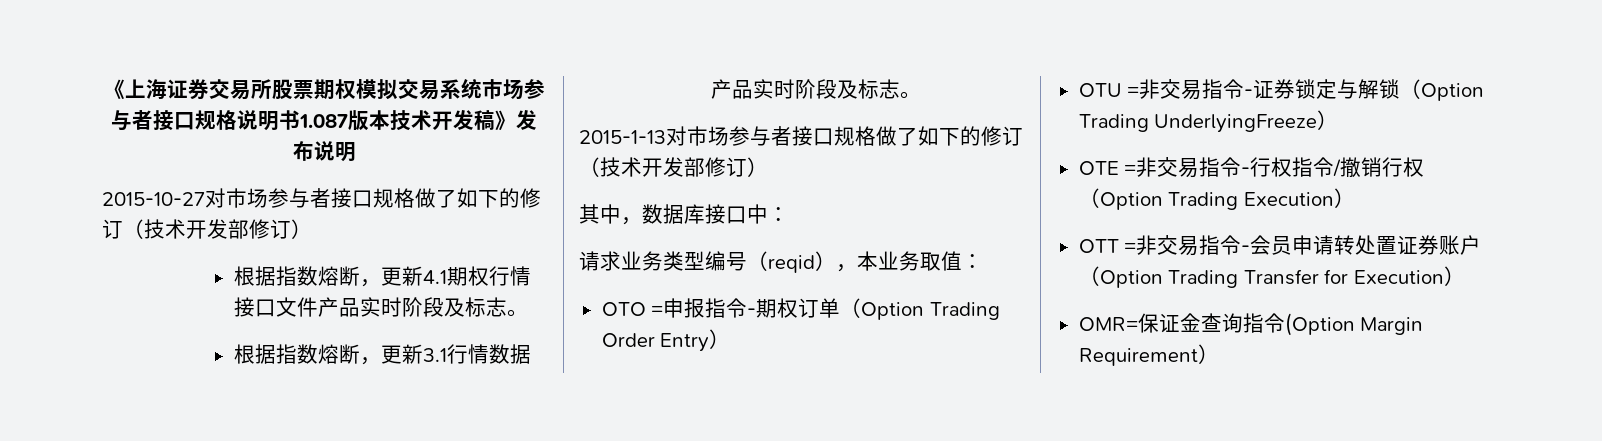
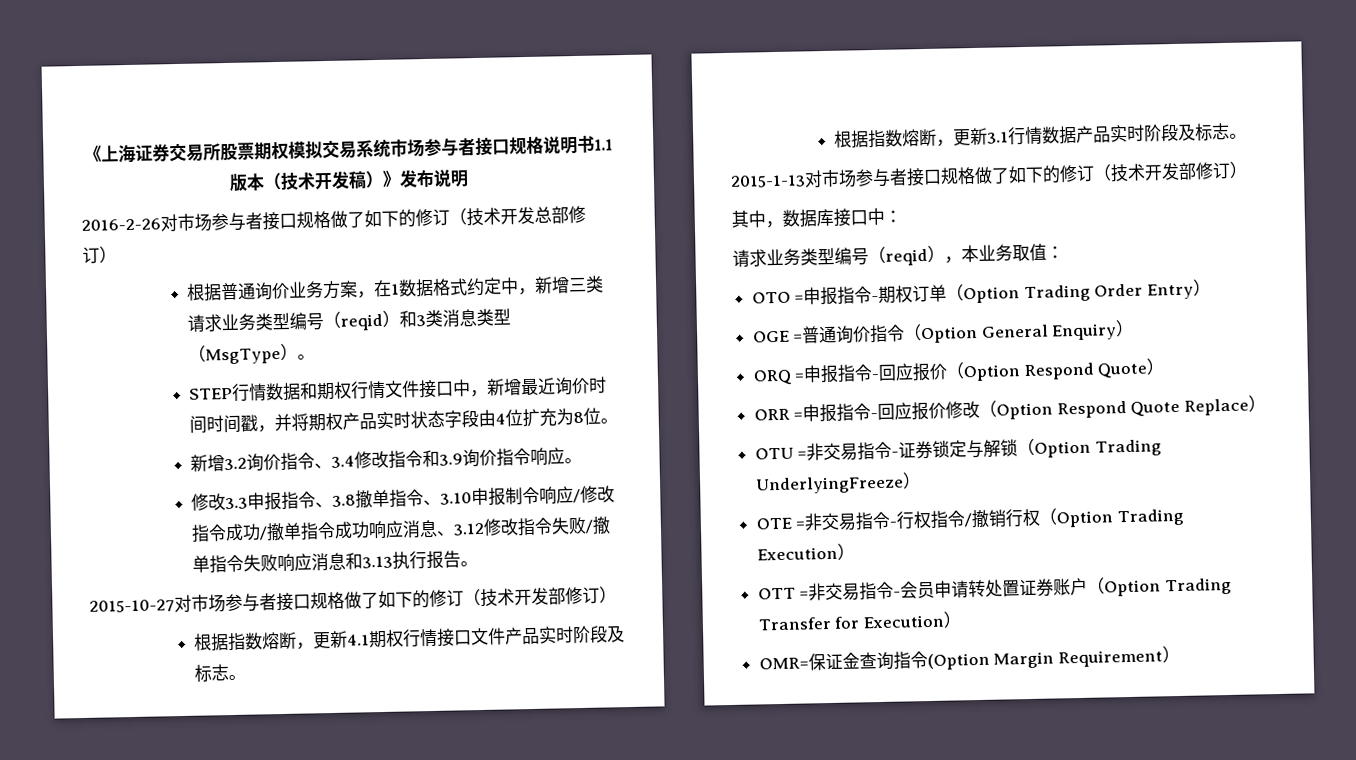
- 《上海证券交易所股票期权模拟交易系统市场参与者接口规格说明书1.087版本技术开发稿》发布说明
+ 《上海证券交易所股票期权模拟交易系统市场参与者接口规格说明书1.1版本（技术开发稿）》发布说明
+ 2016-2-26对市场参与者接口规格做了如下的修订（技术开发总部修订）
+ 根据普通询价业务方案，在1数据格式约定中，新增三类请求业务类型编号（reqid）和3类消息类型（MsgType）。
+ STEP行情数据和期权行情文件接口中，新增最近询价时间时间戳，并将期权产品实时状态字段由4位扩充为8位。
+ 新增3.2询价指令、3.4修改指令和3.9询价指令响应。
+ 修改3.3申报指令、3.8撤单指令、3.10申报制令响应/修改指令成功/撤单指令成功响应消息、3.12修改指令失败/撤单指令失败响应消息和3.13执行报告。
+ OGE =普通询价指令（Option General Enquiry）
+ ORQ =申报指令-回应报价（Option Respond Quote）
+ ORR =申报指令-回应报价修改（Option Respond Quote Replace）

